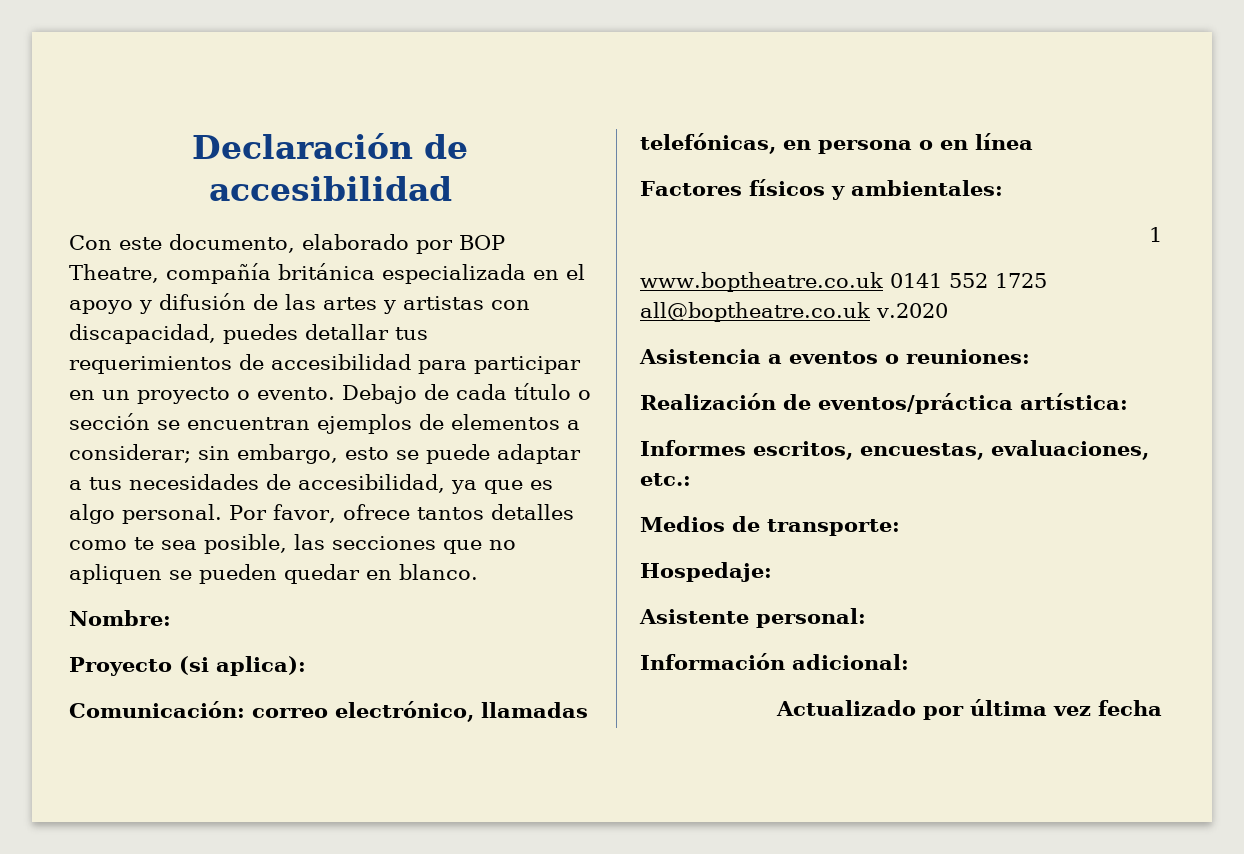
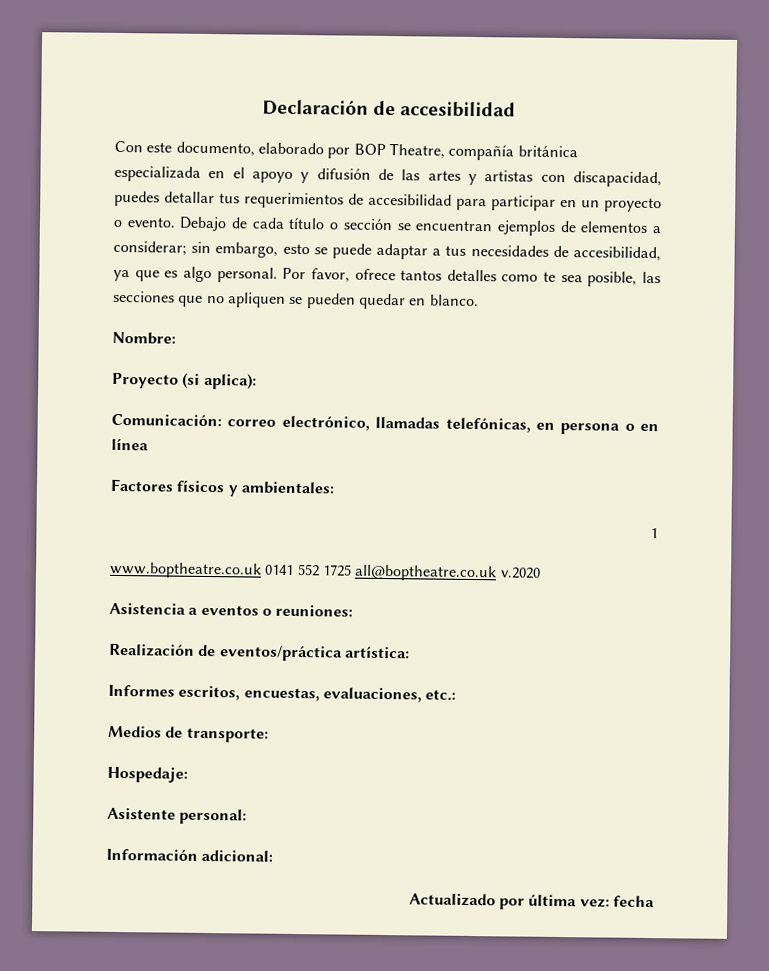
- Actualizado por última vez fecha
+ Actualizado por última vez: fecha

